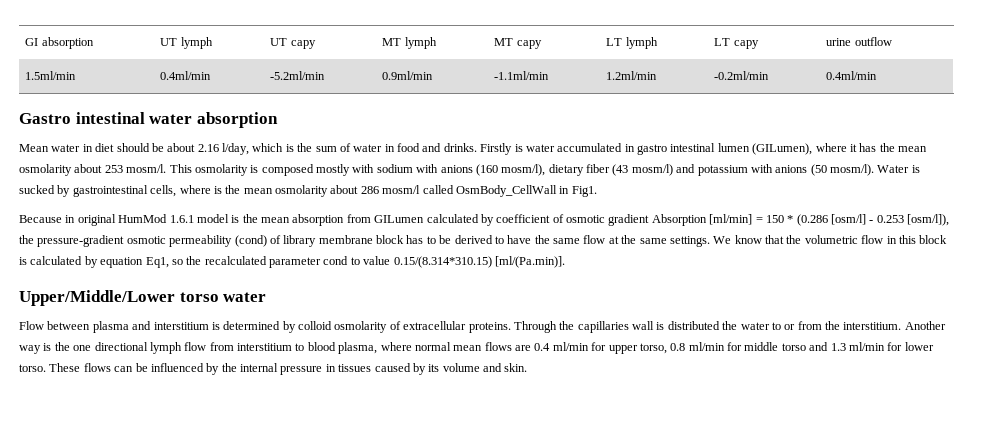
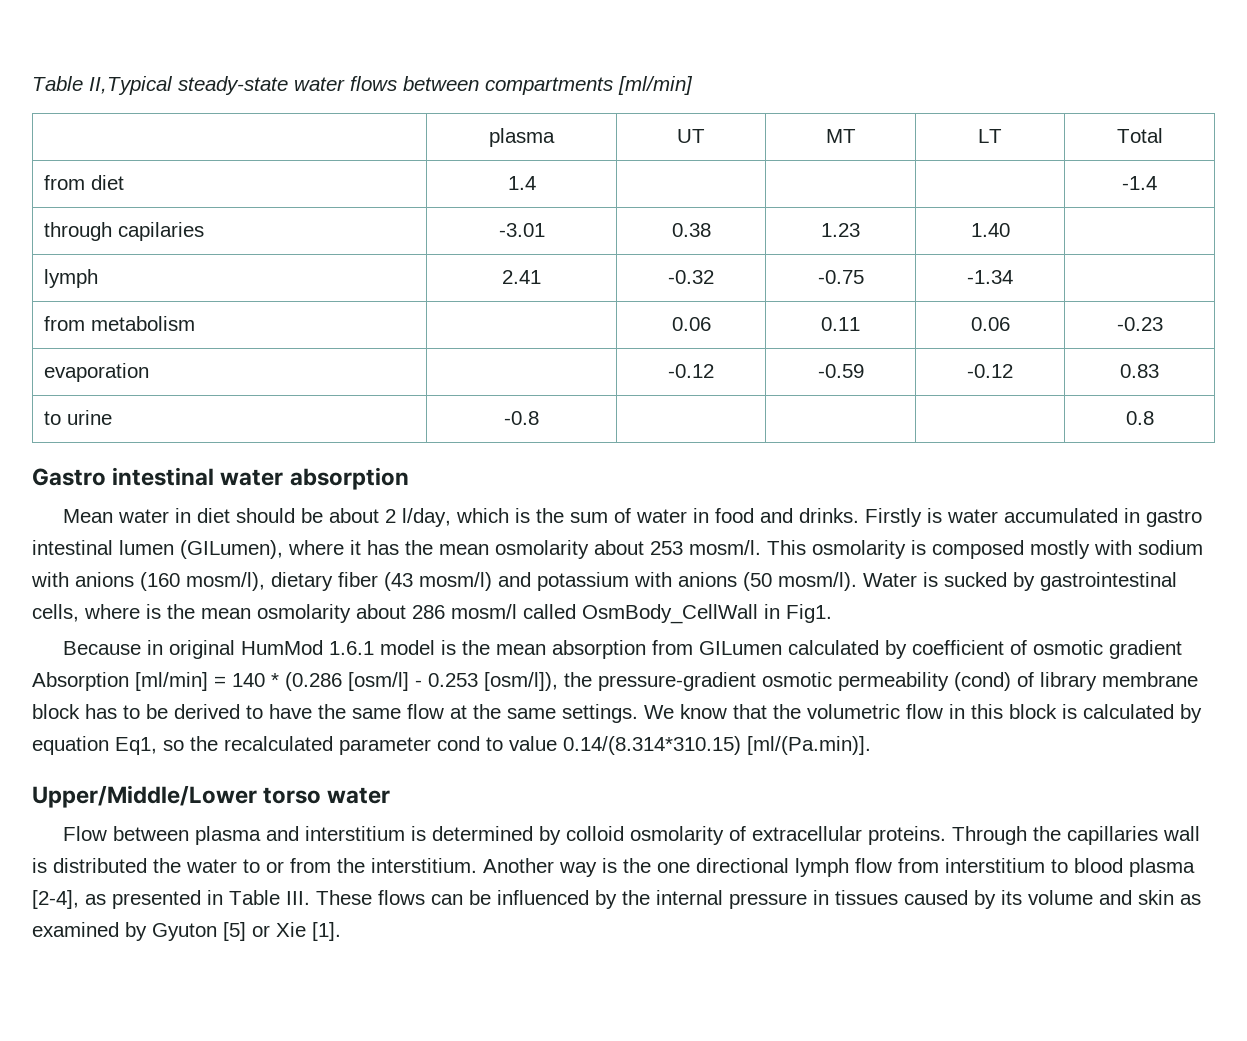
- GI absorption | UT lymph | UT capy | MT lymph | MT capy | LT lymph | LT capy | urine outflow
- 1.5ml/min | 0.4ml/min | -5.2ml/min | 0.9ml/min | -1.1ml/min | 1.2ml/min | -0.2ml/min | 0.4ml/min
+ Table II,Typical steady-state water flows between compartments [ml/min]
+ | plasma | UT | MT | LT | Total
+ from diet | 1.4 | | | | -1.4
+ through capilaries | -3.01 | 0.38 | 1.23 | 1.40 |
+ lymph | 2.41 | -0.32 | -0.75 | -1.34 |
+ from metabolism | | 0.06 | 0.11 | 0.06 | -0.23
+ evaporation | | -0.12 | -0.59 | -0.12 | 0.83
+ to urine | -0.8 | | | | 0.8
- Mean water in diet should be about 2.16 l/day, which is the sum of water in food and drinks.
+ Mean water in diet should be about 2 l/day, which is the sum of water in food and drinks.
- Because in original HumMod 1.6.1 model is the mean absorption from GILumen calculated by coefficient of osmotic gradient Absorption [ml/min] = 150 * (0.286 [osm/l] - 0.253 [osm/l]), the pressure-gradient osmotic permeability (cond) of library membrane block has to be derived to have the same flow at the same settings.
+ Because in original HumMod 1.6.1 model is the mean absorption from GILumen calculated by coefficient of osmotic gradient Absorption [ml/min] = 140 * (0.286 [osm/l] - 0.253 [osm/l]), the pressure-gradient osmotic permeability (cond) of library membrane block has to be derived to have the same flow at the same settings.
- We know that the volumetric flow in this block is calculated by equation Eq1, so the recalculated parameter cond to value 0.15/(8.314*310.15) [ml/(Pa.min)].
+ We know that the volumetric flow in this block is calculated by equation Eq1, so the recalculated parameter cond to value 0.14/(8.314*310.15) [ml/(Pa.min)].
- Another way is the one directional lymph flow from interstitium to blood plasma, where normal mean flows are 0.4 ml/min for upper torso, 0.8 ml/min for middle torso and 1.3 ml/min for lower torso. These flows can be influenced by the internal pressure in tissues caused by its volume and skin.
+ Another way is the one directional lymph flow from interstitium to blood plasma [2-4], as presented in Table III. These flows can be influenced by the internal pressure in tissues caused by its volume and skin as examined by Gyuton [5] or Xie [1].

